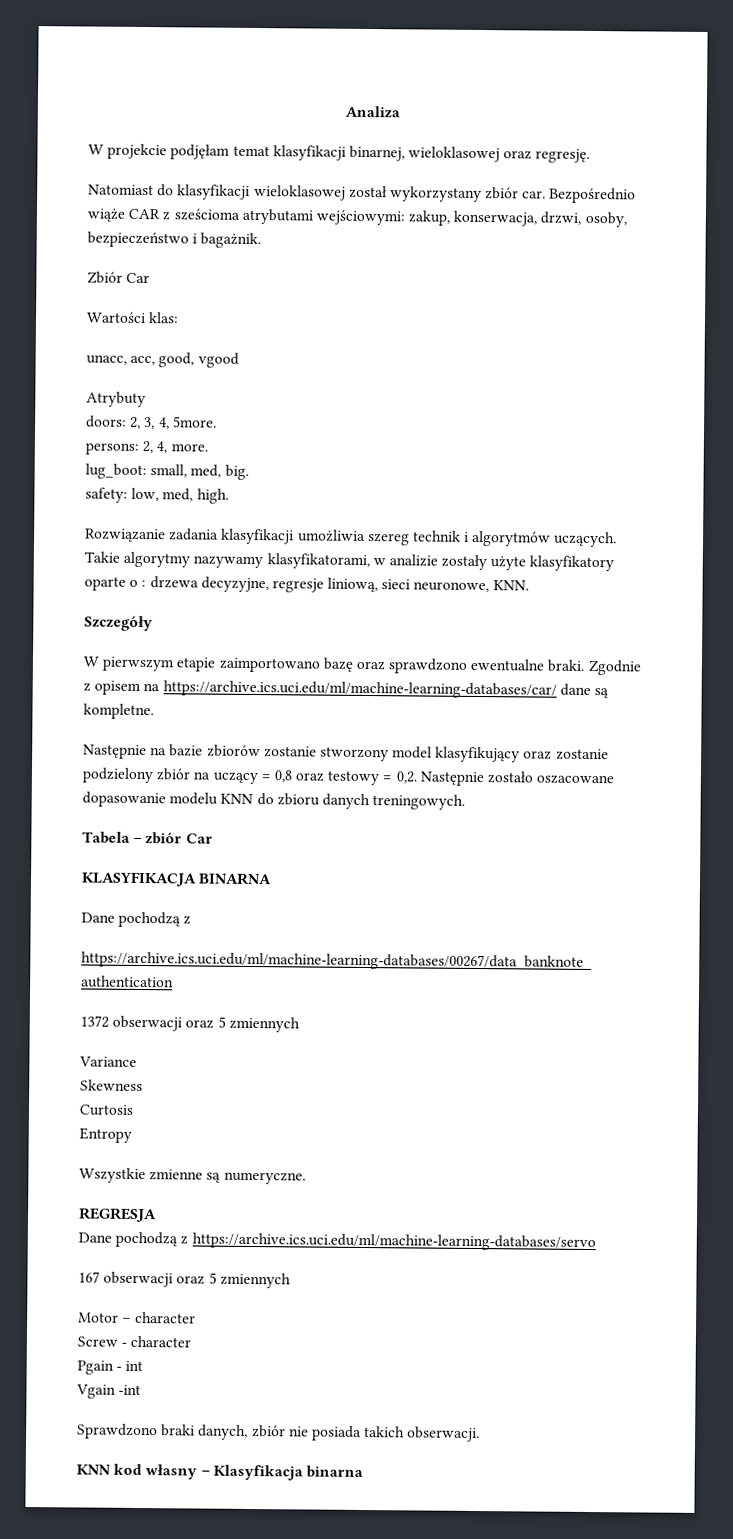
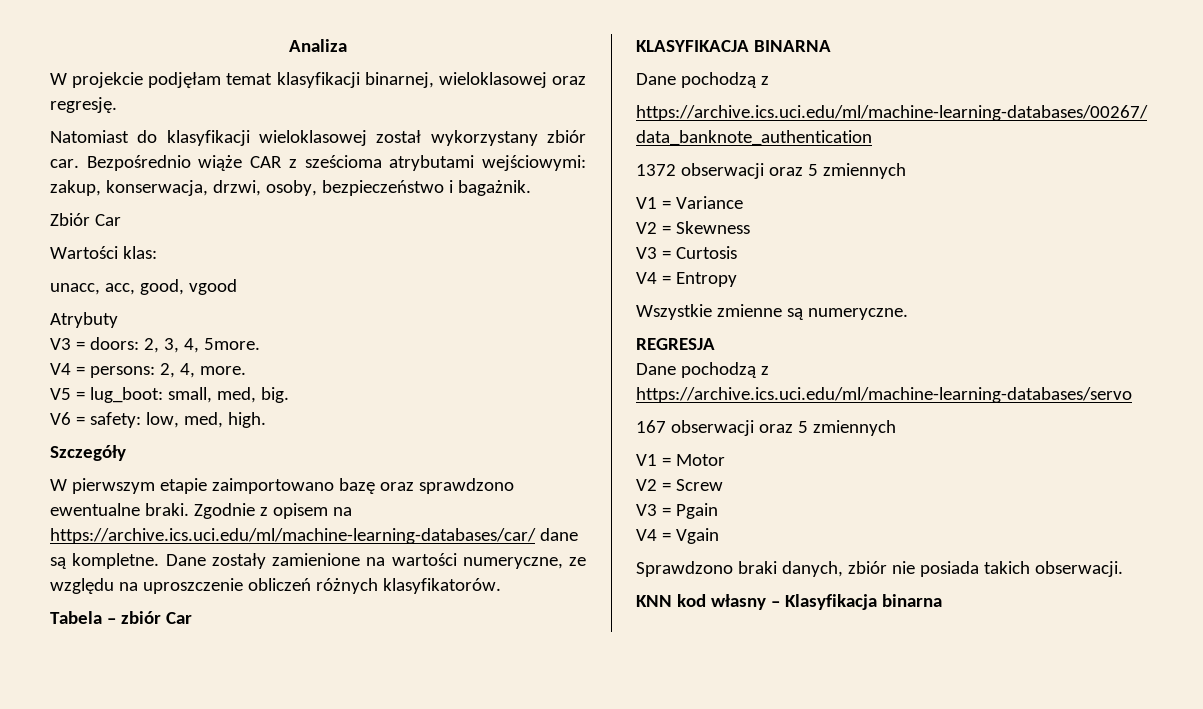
- doors: 2, 3, 4, 5more.
+ V3 = doors: 2, 3, 4, 5more.
- persons: 2, 4, more.
+ V4 = persons: 2, 4, more.
- lug_boot: small, med, big.
+ V5 = lug_boot: small, med, big.
- safety: low, med, high.
+ V6 = safety: low, med, high.
- Rozwiązanie zadania klasyfikacji umożliwia szereg technik i algorytmów uczących. Takie algorytmy nazywamy klasyfikatorami, w analizie zostały użyte klasyfikatory oparte o : drzewa decyzyjne, regresje liniową, sieci neuronowe, KNN.
- Zgodnie z opisem na https://archive.ics.uci.edu/ml/machine-learning-databases/car/ dane są kompletne.
- Następnie na bazie zbiorów zostanie stworzony model klasyfikujący oraz zostanie podzielony zbiór na uczący = 0,8 oraz testowy = 0,2. Następnie zostało oszacowane dopasowanie modelu KNN do zbioru danych treningowych.
+ Zgodnie z opisem na https://archive.ics.uci.edu/ml/machine-learning-databases/car/ dane są kompletne. Dane zostały zamienione na wartości numeryczne, ze względu na uproszczenie obliczeń różnych klasyfikatorów.
- Variance
+ V1 = Variance
- Skewness
+ V2 = Skewness
- Curtosis
+ V3 = Curtosis
- Entropy
+ V4 = Entropy
- Motor – character
- Screw - character
- Pgain - int
- Vgain -int
+ V1 = Motor
+ V2 = Screw
+ V3 = Pgain
+ V4 = Vgain

